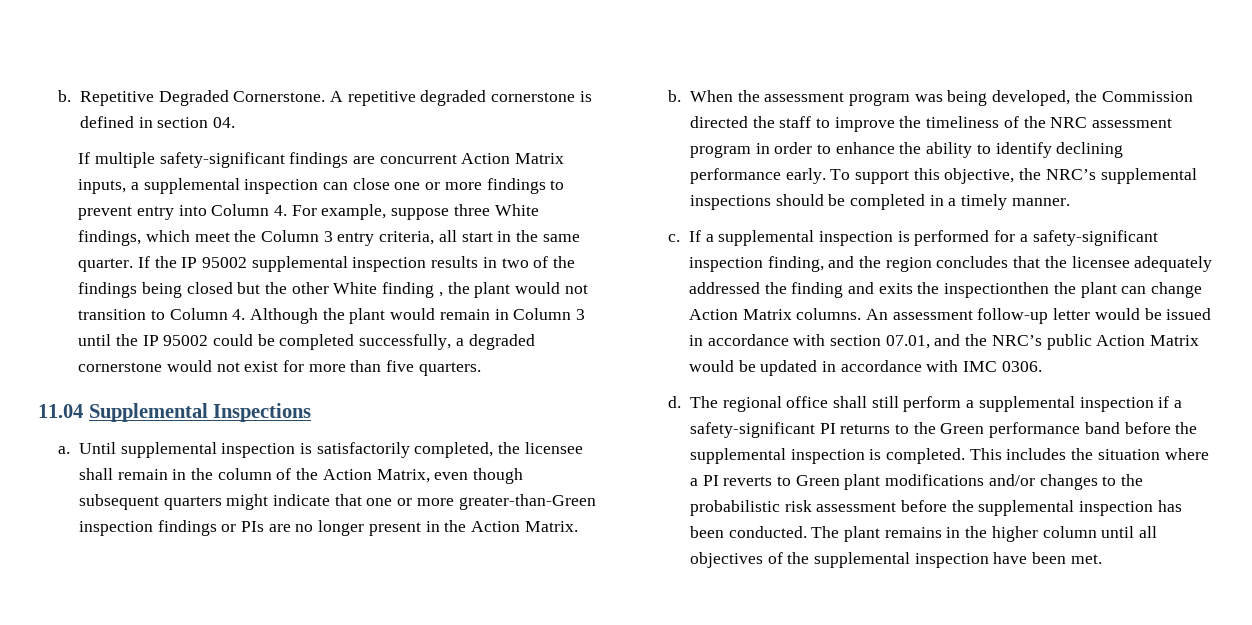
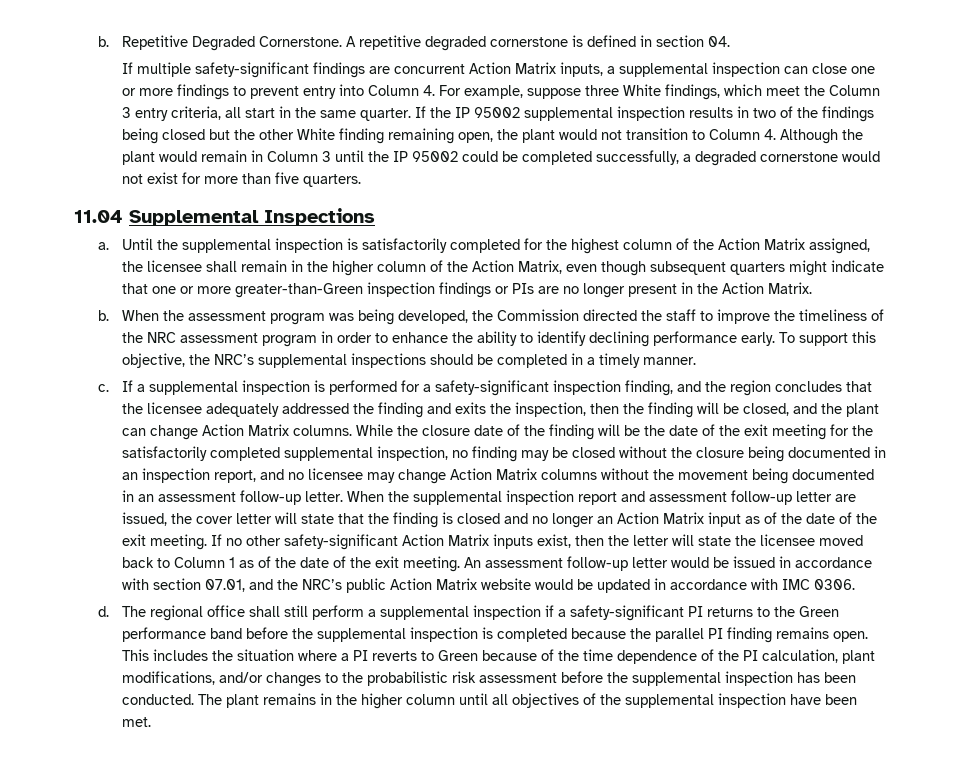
- If the IP 95002 supplemental inspection results in two of the findings being closed but the other White finding , the plant would not transition to Column 4. Although the plant would remain in Column 3 until the IP 95002 could be completed successfully, a degraded cornerstone would not exist for more than five quarters.
+ If the IP 95002 supplemental inspection results in two of the findings being closed but the other White finding remaining open, the plant would not transition to Column 4. Although the plant would remain in Column 3 until the IP 95002 could be completed successfully, a degraded cornerstone would not exist for more than five quarters.
- Until supplemental inspection is satisfactorily completed, the licensee shall remain in the column of the Action Matrix, even though subsequent quarters might indicate that one or more greater-than-Green inspection findings or PIs are no longer present in the Action Matrix.
+ Until the supplemental inspection is satisfactorily completed for the highest column of the Action Matrix assigned, the licensee shall remain in the higher column of the Action Matrix, even though subsequent quarters might indicate that one or more greater-than-Green inspection findings or PIs are no longer present in the Action Matrix.
- If a supplemental inspection is performed for a safety-significant inspection finding, and the region concludes that the licensee adequately addressed the finding and exits the inspectionthen the plant can change Action Matrix columns.
+ If a supplemental inspection is performed for a safety-significant inspection finding, and the region concludes that the licensee adequately addressed the finding and exits the inspection, then the finding will be closed, and the plant can change Action Matrix columns.
+ While the closure date of the finding will be the date of the exit meeting for the satisfactorily completed supplemental inspection, no finding may be closed without the closure being documented in an inspection report, and no licensee may change Action Matrix columns without the movement being documented in an assessment follow-up letter. When the supplemental inspection report and assessment follow-up letter are issued, the cover letter will state that the finding is closed and no longer an Action Matrix input as of the date of the exit meeting. If no other safety-significant Action Matrix inputs exist, then the letter will state the licensee moved back to Column 1 as of the date of the exit meeting.
- An assessment follow-up letter would be issued in accordance with section 07.01, and the NRC’s public Action Matrix would be updated in accordance with IMC 0306.
+ An assessment follow-up letter would be issued in accordance with section 07.01, and the NRC’s public Action Matrix website would be updated in accordance with IMC 0306.
- The regional office shall still perform a supplemental inspection if a safety-significant PI returns to the Green performance band before the supplemental inspection is completed.
+ The regional office shall still perform a supplemental inspection if a safety-significant PI returns to the Green performance band before the supplemental inspection is completed because the parallel PI finding remains open.
- This includes the situation where a PI reverts to Green plant modifications and/or changes to the probabilistic risk assessment before the supplemental inspection has been conducted.
+ This includes the situation where a PI reverts to Green because of the time dependence of the PI calculation, plant modifications, and/or changes to the probabilistic risk assessment before the supplemental inspection has been conducted.

